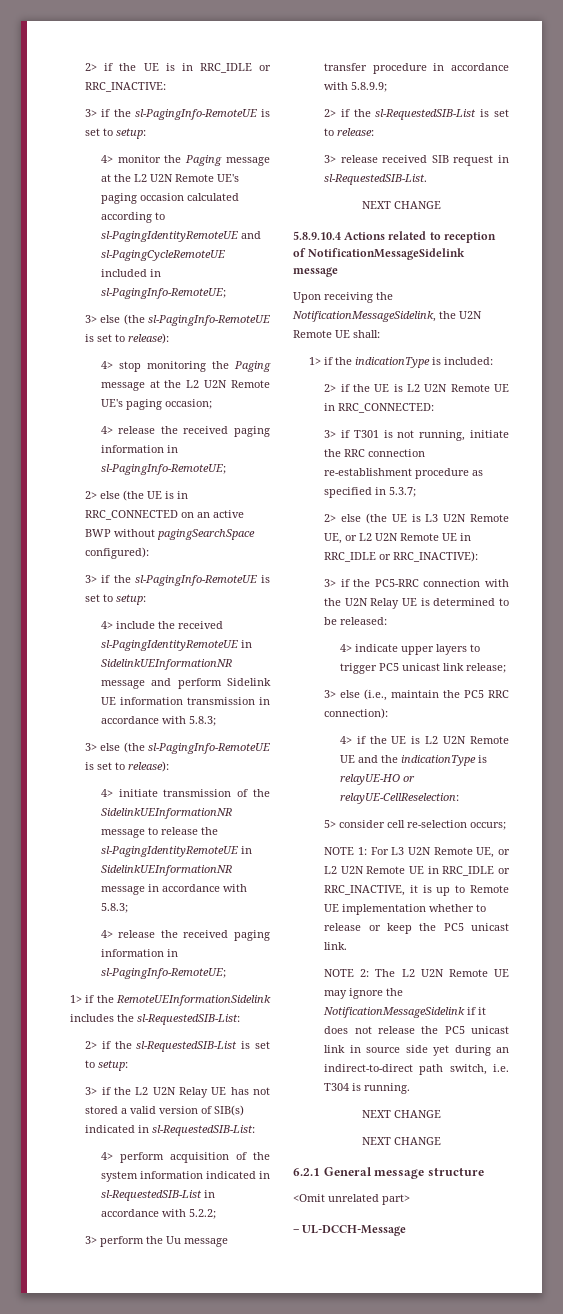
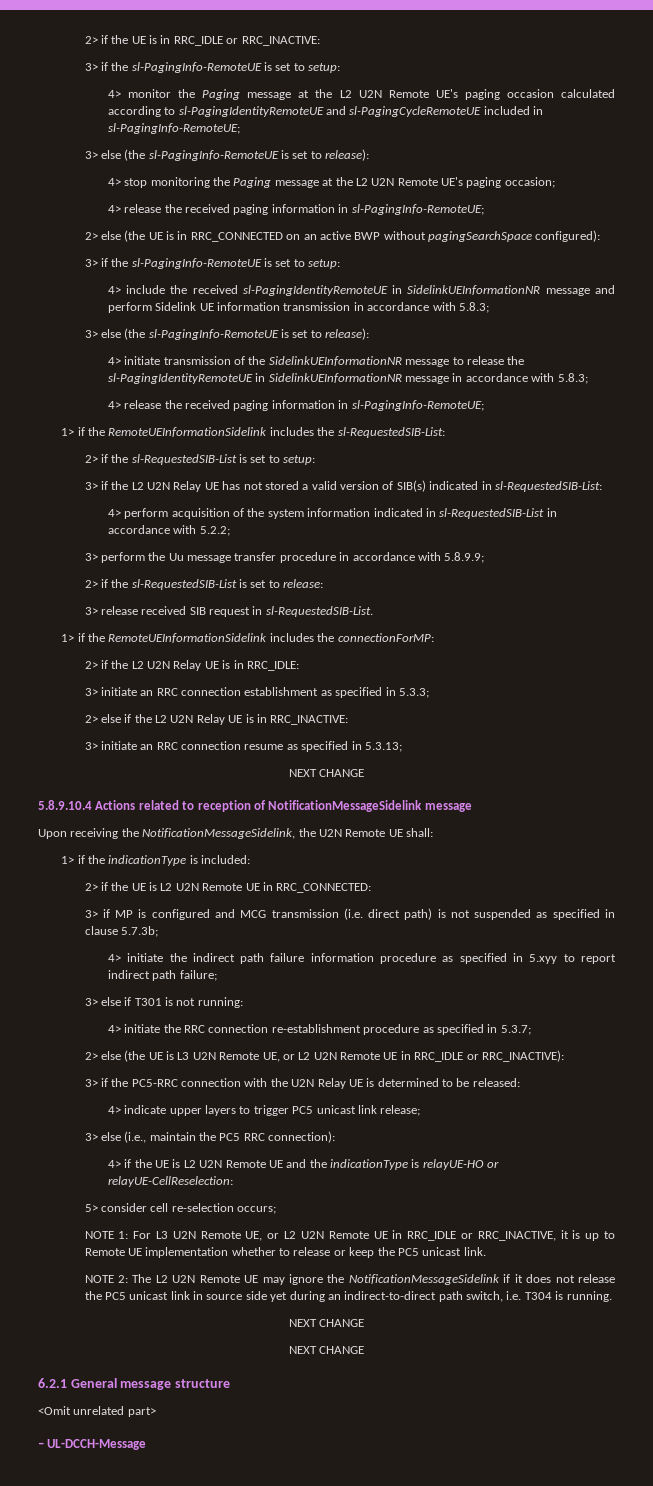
+ 1> if the RemoteUEInformationSidelink includes the connectionForMP:
+ 2> if the L2 U2N Relay UE is in RRC_IDLE:
+ 3> initiate an RRC connection establishment as specified in 5.3.3;
+ 2> else if the L2 U2N Relay UE is in RRC_INACTIVE:
+ 3> initiate an RRC connection resume as specified in 5.3.13;
- 3> if T301 is not running, initiate the RRC connection re-establishment procedure as specified in 5.3.7;
+ 3> if MP is configured and MCG transmission (i.e. direct path) is not suspended as specified in clause 5.7.3b;
+ 4> initiate the indirect path failure information procedure as specified in 5.xyy to report indirect path failure;
+ 3> else if T301 is not running:
+ 4> initiate the RRC connection re-establishment procedure as specified in 5.3.7;

